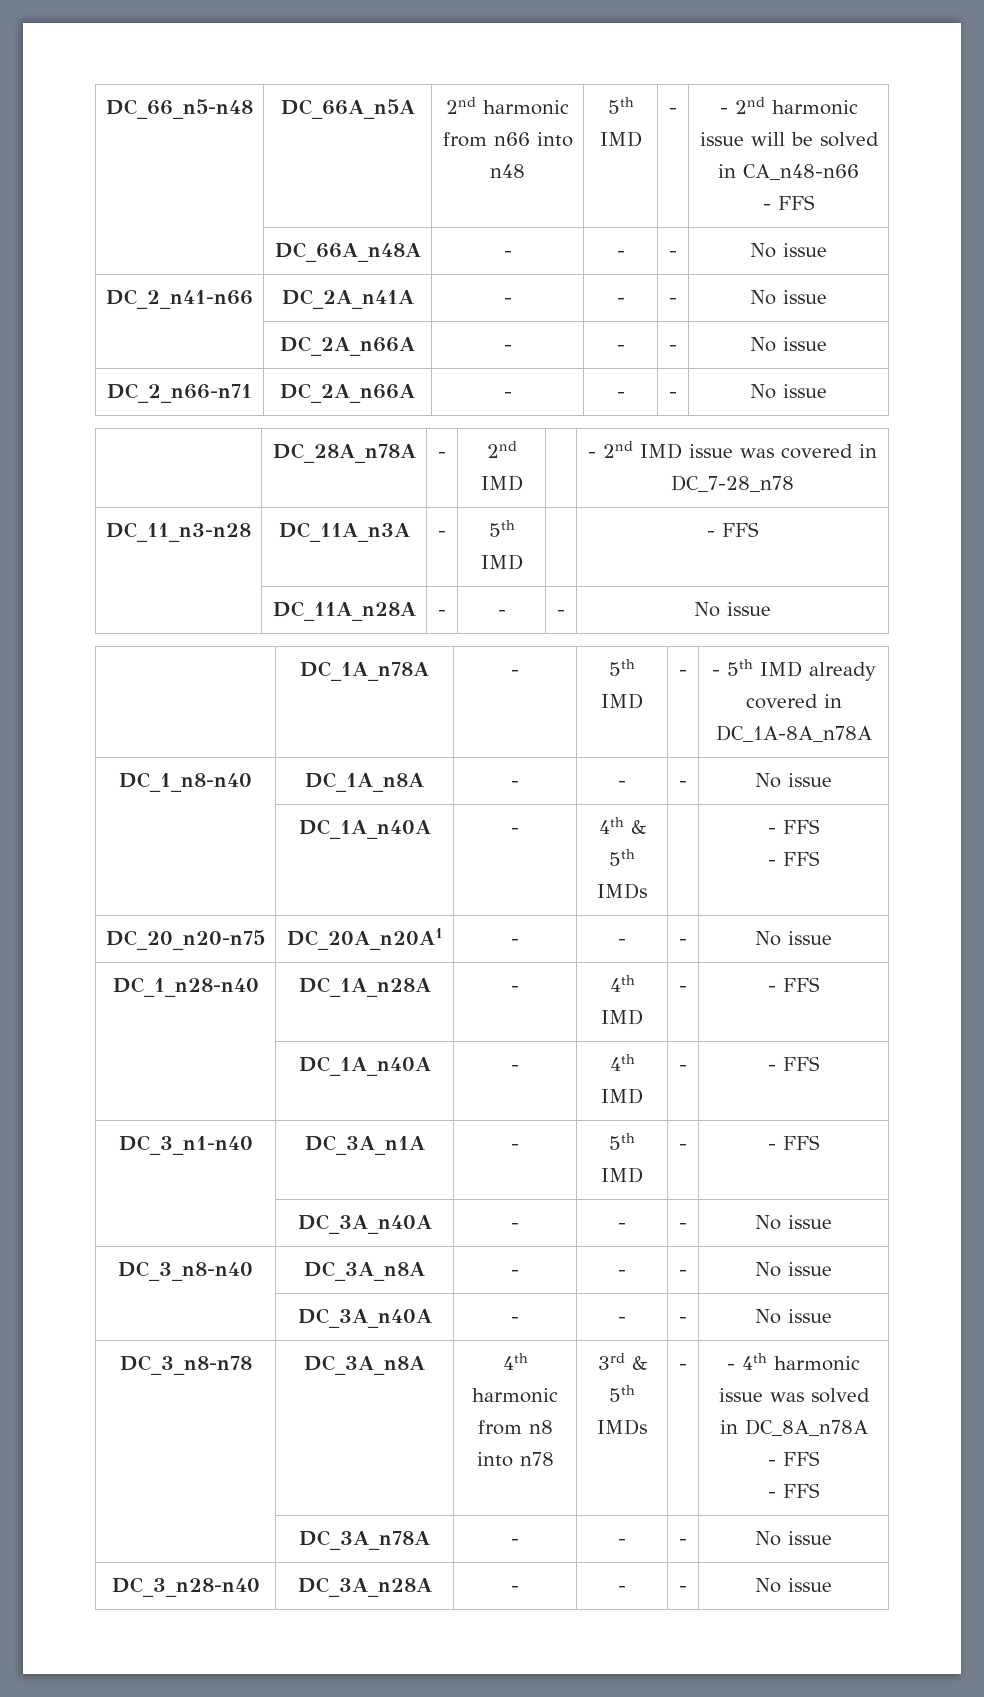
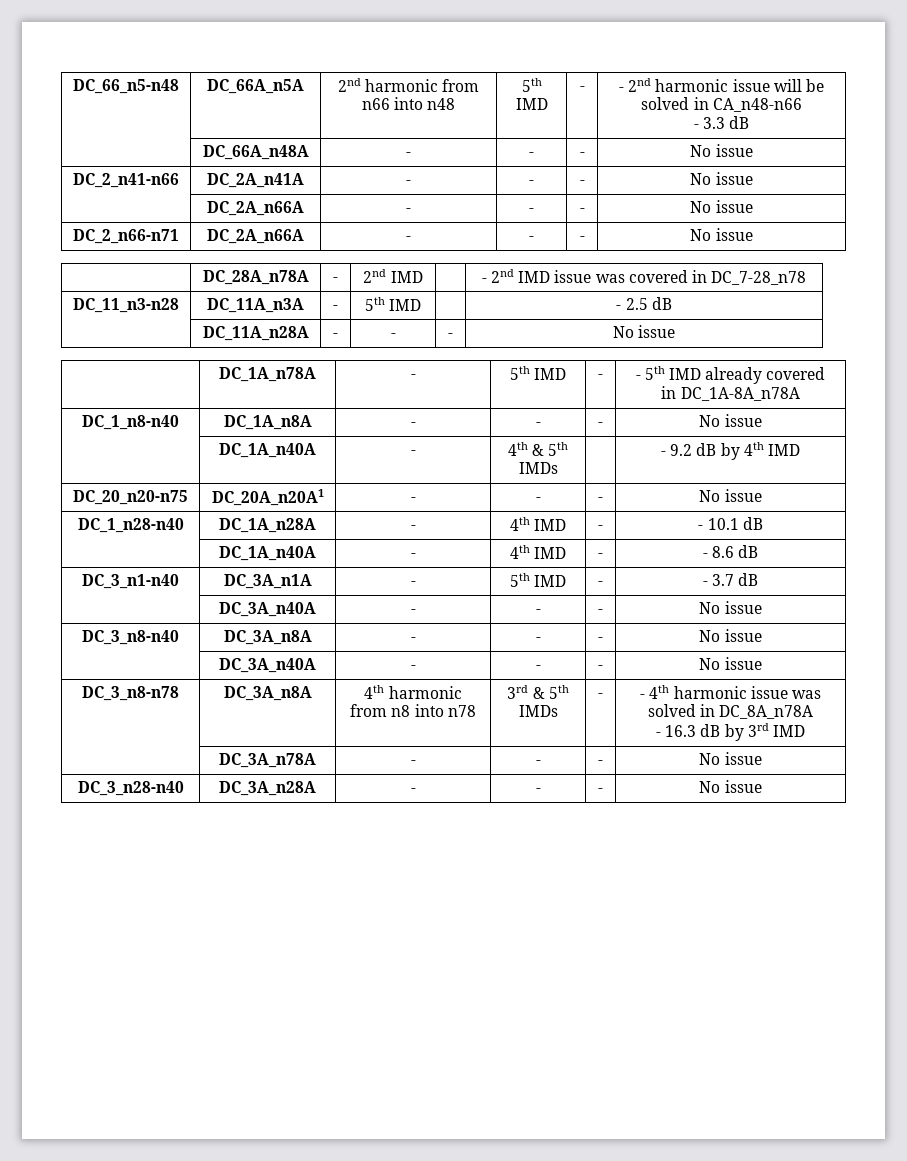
  DC_66_n5-n48 | DC_66A_n5A | 2nd harmonic from n66 into n48 | 5th IMD | - | - 2nd harmonic issue will be solved in CA_n48-n66
- - FFS
+ - 3.3 dB
- DC_11_n3-n28 | DC_11A_n3A | - | 5th IMD | | - FFS
+ DC_11_n3-n28 | DC_11A_n3A | - | 5th IMD | | - 2.5 dB
- | DC_1A_n40A | - | 4th & 5th IMDs | | - FFS
- - FFS
+ | DC_1A_n40A | - | 4th & 5th IMDs | | - 9.2 dB by 4th IMD
- DC_1_n28-n40 | DC_1A_n28A | - | 4th IMD | - | - FFS
+ DC_1_n28-n40 | DC_1A_n28A | - | 4th IMD | - | - 10.1 dB
- | DC_1A_n40A | - | 4th IMD | - | - FFS
+ | DC_1A_n40A | - | 4th IMD | - | - 8.6 dB
- DC_3_n1-n40 | DC_3A_n1A | - | 5th IMD | - | - FFS
+ DC_3_n1-n40 | DC_3A_n1A | - | 5th IMD | - | - 3.7 dB
  DC_3_n8-n78 | DC_3A_n8A | 4th harmonic from n8 into n78 | 3rd & 5th IMDs | - | - 4th harmonic issue was solved in DC_8A_n78A
- - FFS
- - FFS
+ - 16.3 dB by 3rd IMD

